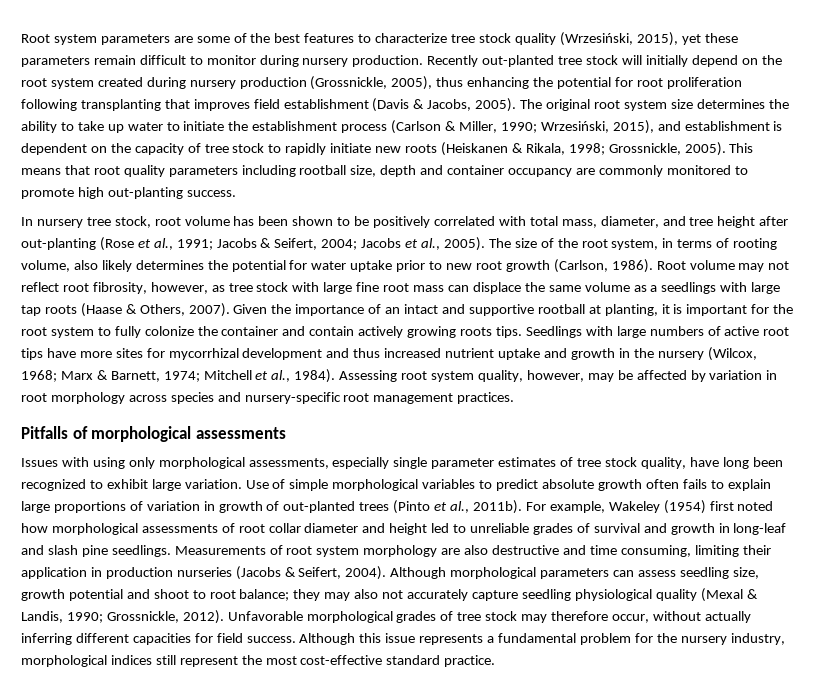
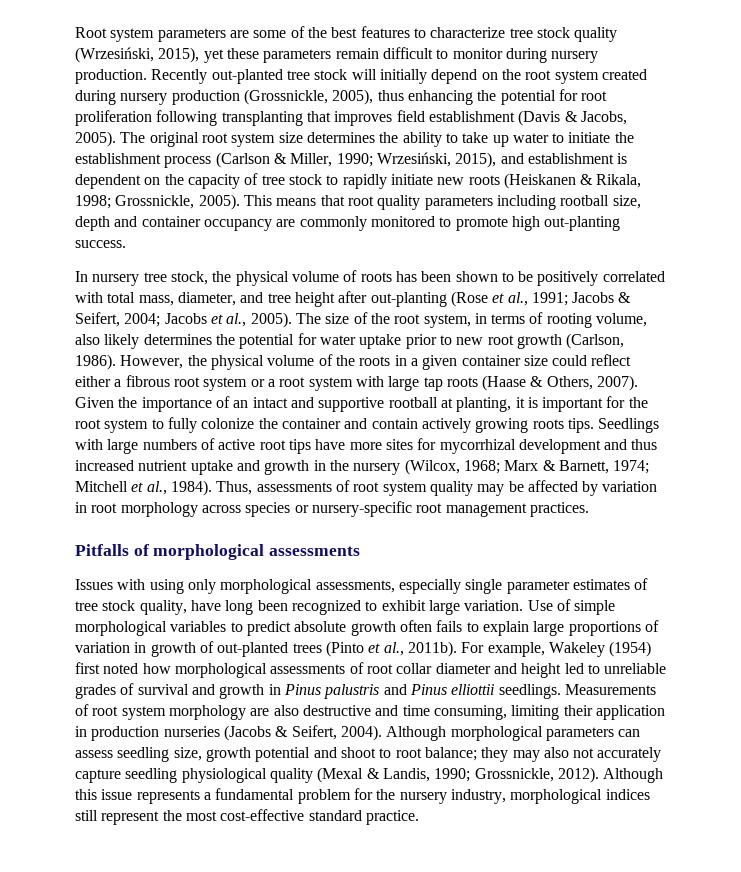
- In nursery tree stock, root volume has been shown to be positively correlated with total mass, diameter, and tree height after out-planting (Rose et al., 1991; Jacobs & Seifert, 2004; Jacobs et al., 2005).
+ In nursery tree stock, the physical volume of roots has been shown to be positively correlated with total mass, diameter, and tree height after out-planting (Rose et al., 1991; Jacobs & Seifert, 2004; Jacobs et al., 2005).
- Root volume may not reflect root fibrosity, however, as tree stock with large fine root mass can displace the same volume as a seedlings with large tap roots (Haase & Others, 2007).
+ However, the physical volume of the roots in a given container size could reflect either a fibrous root system or a root system with large tap roots (Haase & Others, 2007).
- Assessing root system quality, however, may be affected by variation in root morphology across species and nursery-specific root management practices.
+ Thus, assessments of root system quality may be affected by variation in root morphology across species or nursery-specific root management practices.
- For example, Wakeley (1954) first noted how morphological assessments of root collar diameter and height led to unreliable grades of survival and growth in long-leaf and slash pine seedlings.
+ For example, Wakeley (1954) first noted how morphological assessments of root collar diameter and height led to unreliable grades of survival and growth in Pinus palustris and Pinus elliottii seedlings.
- Unfavorable morphological grades of tree stock may therefore occur, without actually inferring different capacities for field success.

